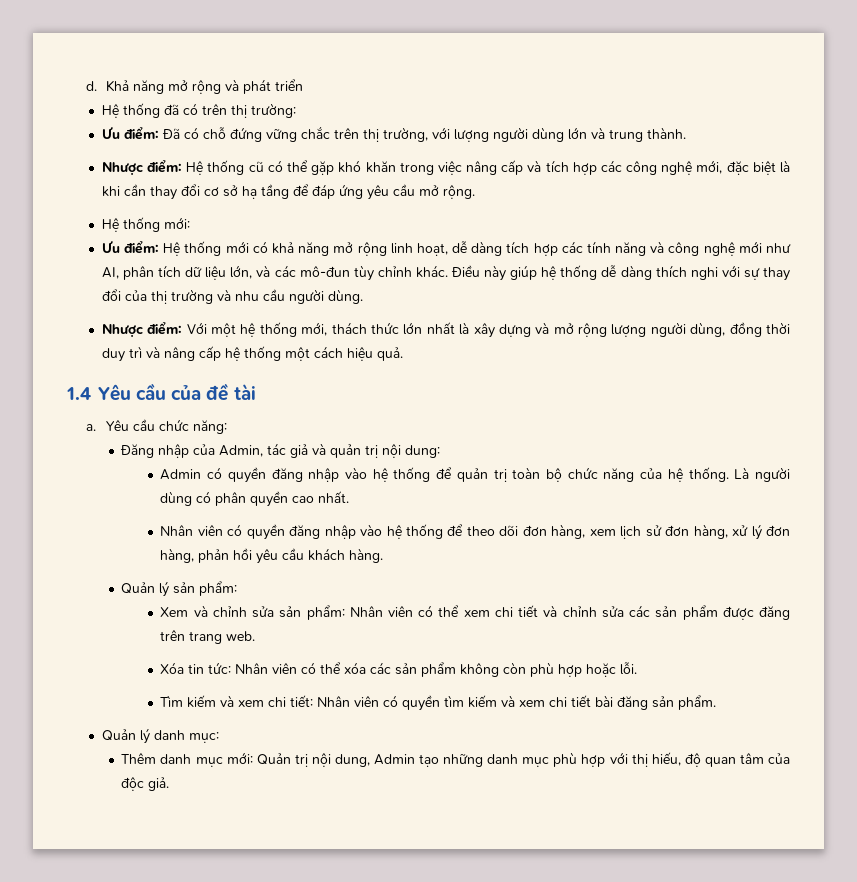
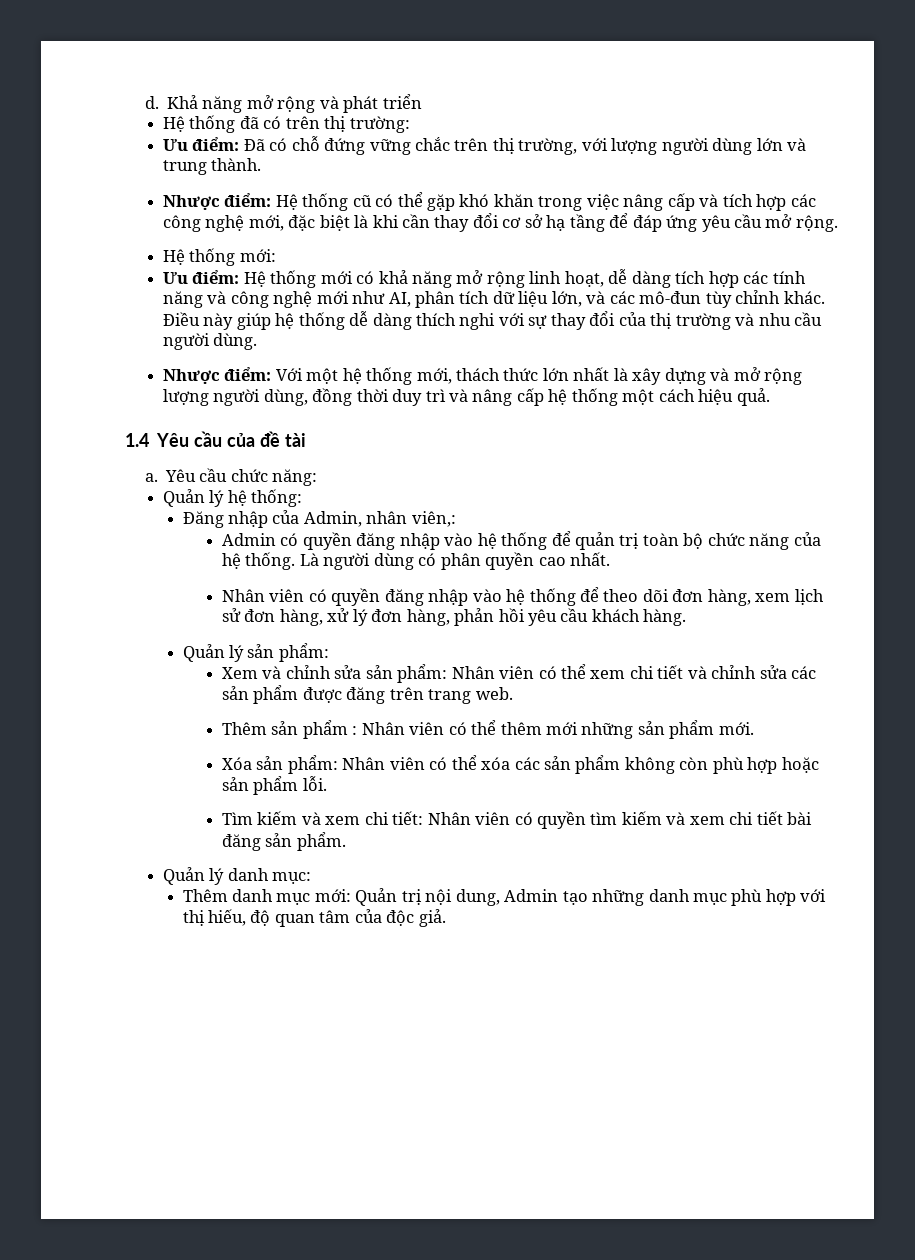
+ Quản lý hệ thống:
- Đăng nhập của Admin, tác giả và quản trị nội dung:
+ Đăng nhập của Admin, nhân viên,:
+ Thêm sản phẩm : Nhân viên có thể thêm mới những sản phẩm mới.
- Xóa tin tức: Nhân viên có thể xóa các sản phẩm không còn phù hợp hoặc lỗi.
+ Xóa sản phẩm: Nhân viên có thể xóa các sản phẩm không còn phù hợp hoặc sản phẩm lỗi.

